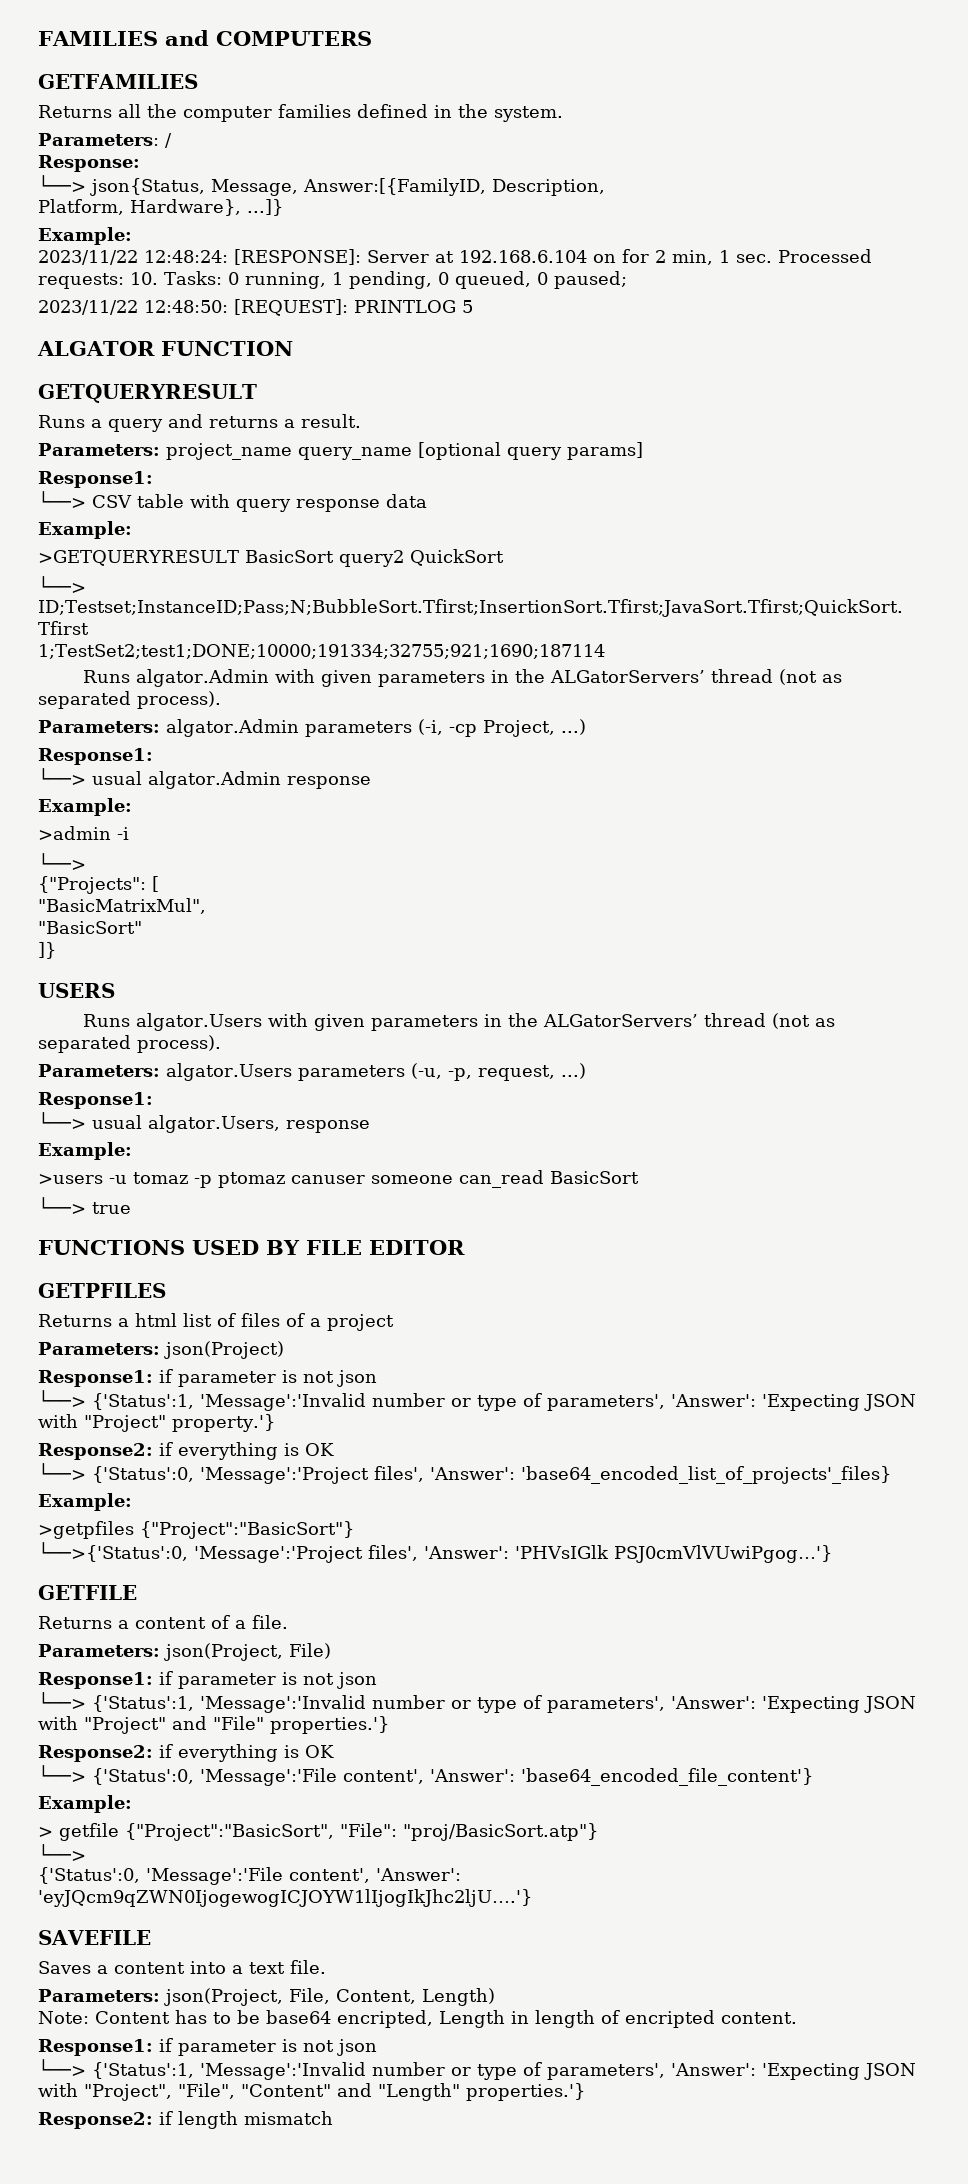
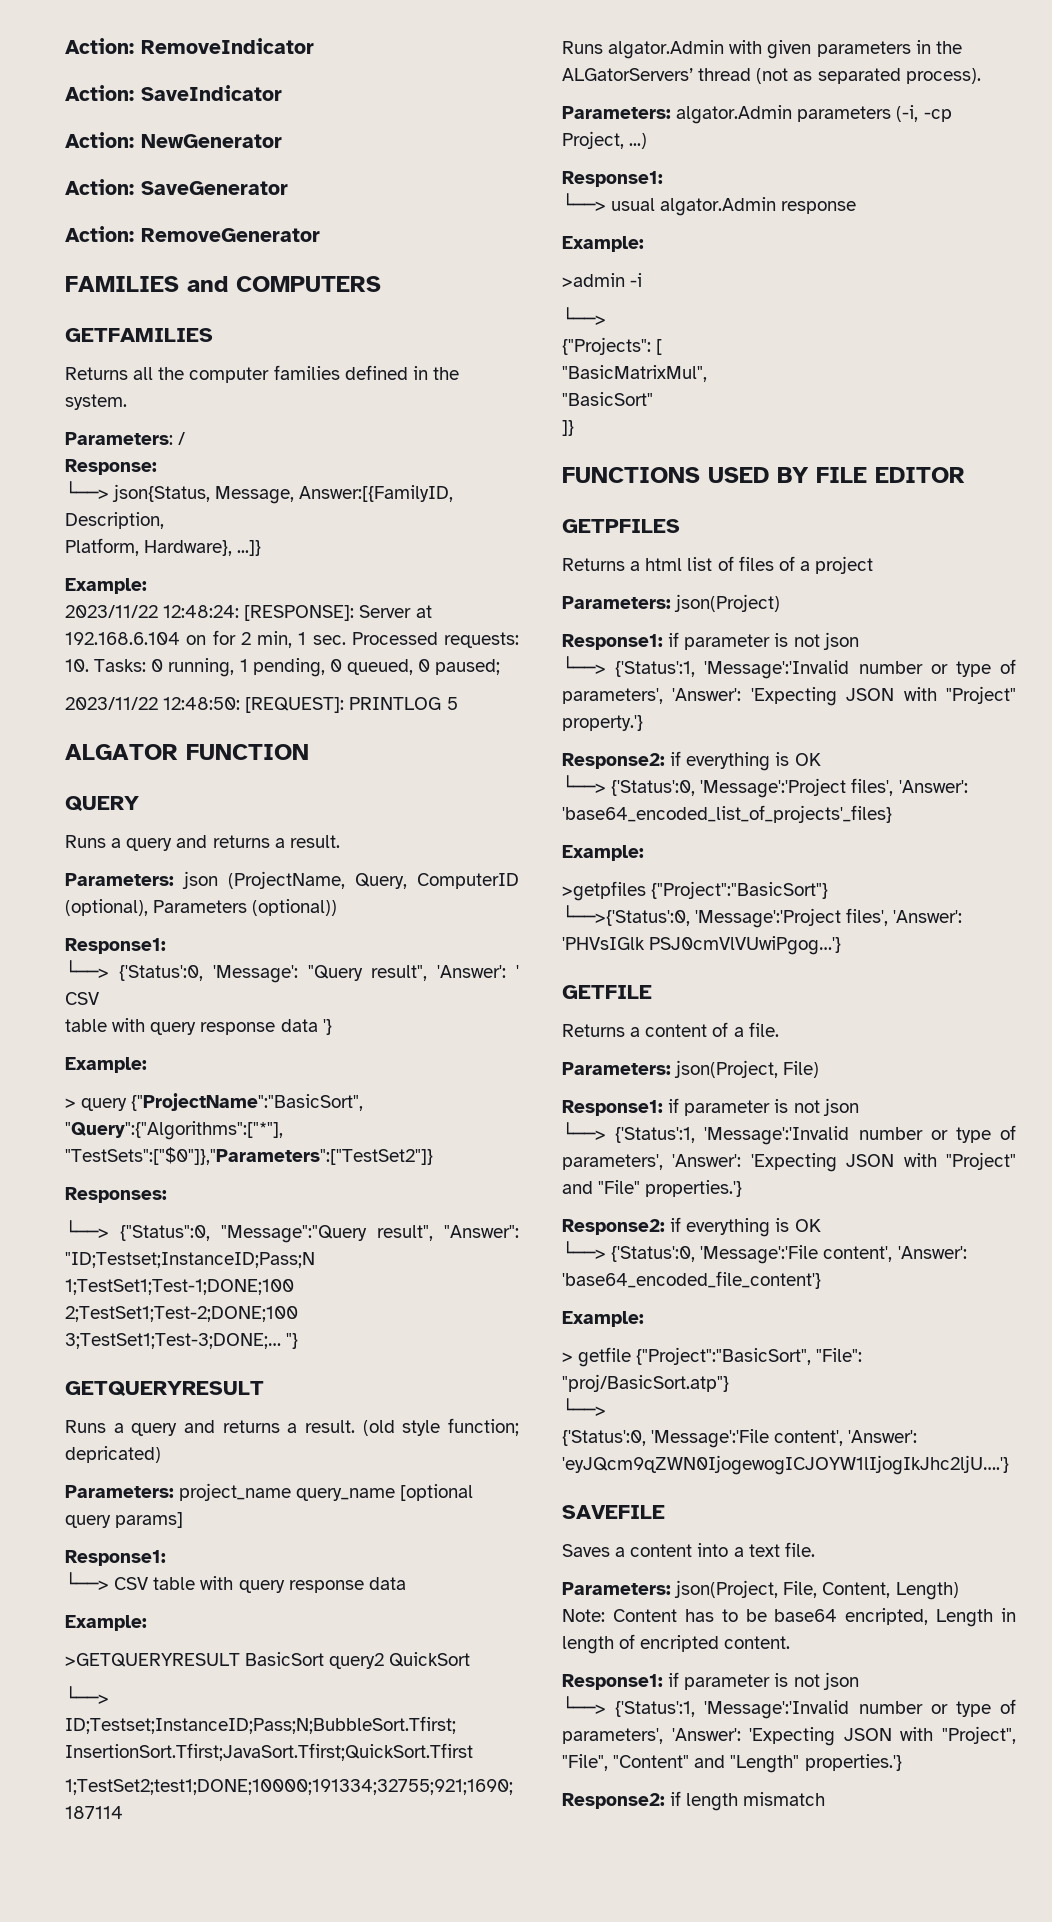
+ Action: RemoveIndicator
+ Action: SaveIndicator
+ Action: NewGenerator
+ Action: SaveGenerator
+ Action: RemoveGenerator
+ QUERY
+ Runs a query and returns a result.
+ Parameters: json (ProjectName, Query, ComputerID (optional), Parameters (optional))
+ Response1:
+ └──> {'Status':0, 'Message': "Query result", 'Answer': ' CSV
+ table with query response data '}
+ Example:
+ > query {"ProjectName":"BasicSort", "Query":{"Algorithms":["*"], "TestSets":["$0"]},"Parameters":["TestSet2"]}
+ Responses:
+ └──> {"Status":0, "Message":"Query result", "Answer": "ID;Testset;InstanceID;Pass;N 1;TestSet1;Test-1;DONE;100 2;TestSet1;Test-2;DONE;100 3;TestSet1;Test-3;DONE;… "}
+ (old style function; depricated)
- USERS
- Runs algator.Users with given parameters in the ALGatorServers’ thread (not as separated process).
- Parameters: algator.Users parameters (-u, -p, request, ...)
- Response1:
- └──> usual algator.Users, response
- Example:
- >users -u tomaz -p ptomaz canuser someone can_read BasicSort
- └──> true

